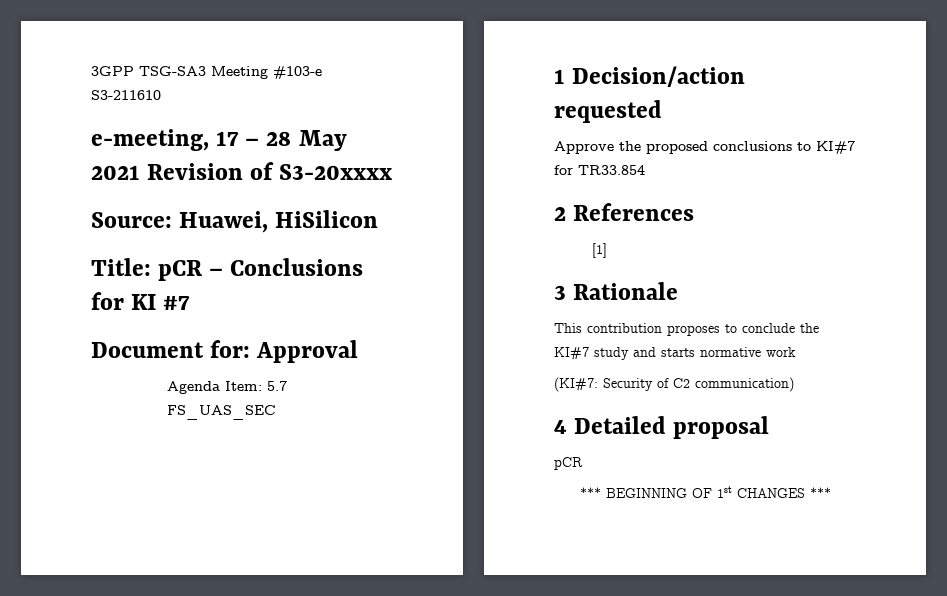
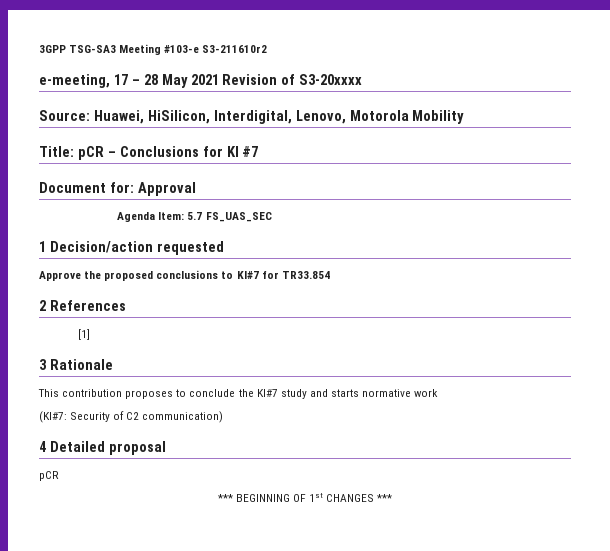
- 3GPP TSG-SA3 Meeting #103-e S3-211610
+ 3GPP TSG-SA3 Meeting #103-e S3-211610r2
- Source: Huawei, HiSilicon
+ Source: Huawei, HiSilicon, Interdigital, Lenovo, Motorola Mobility

